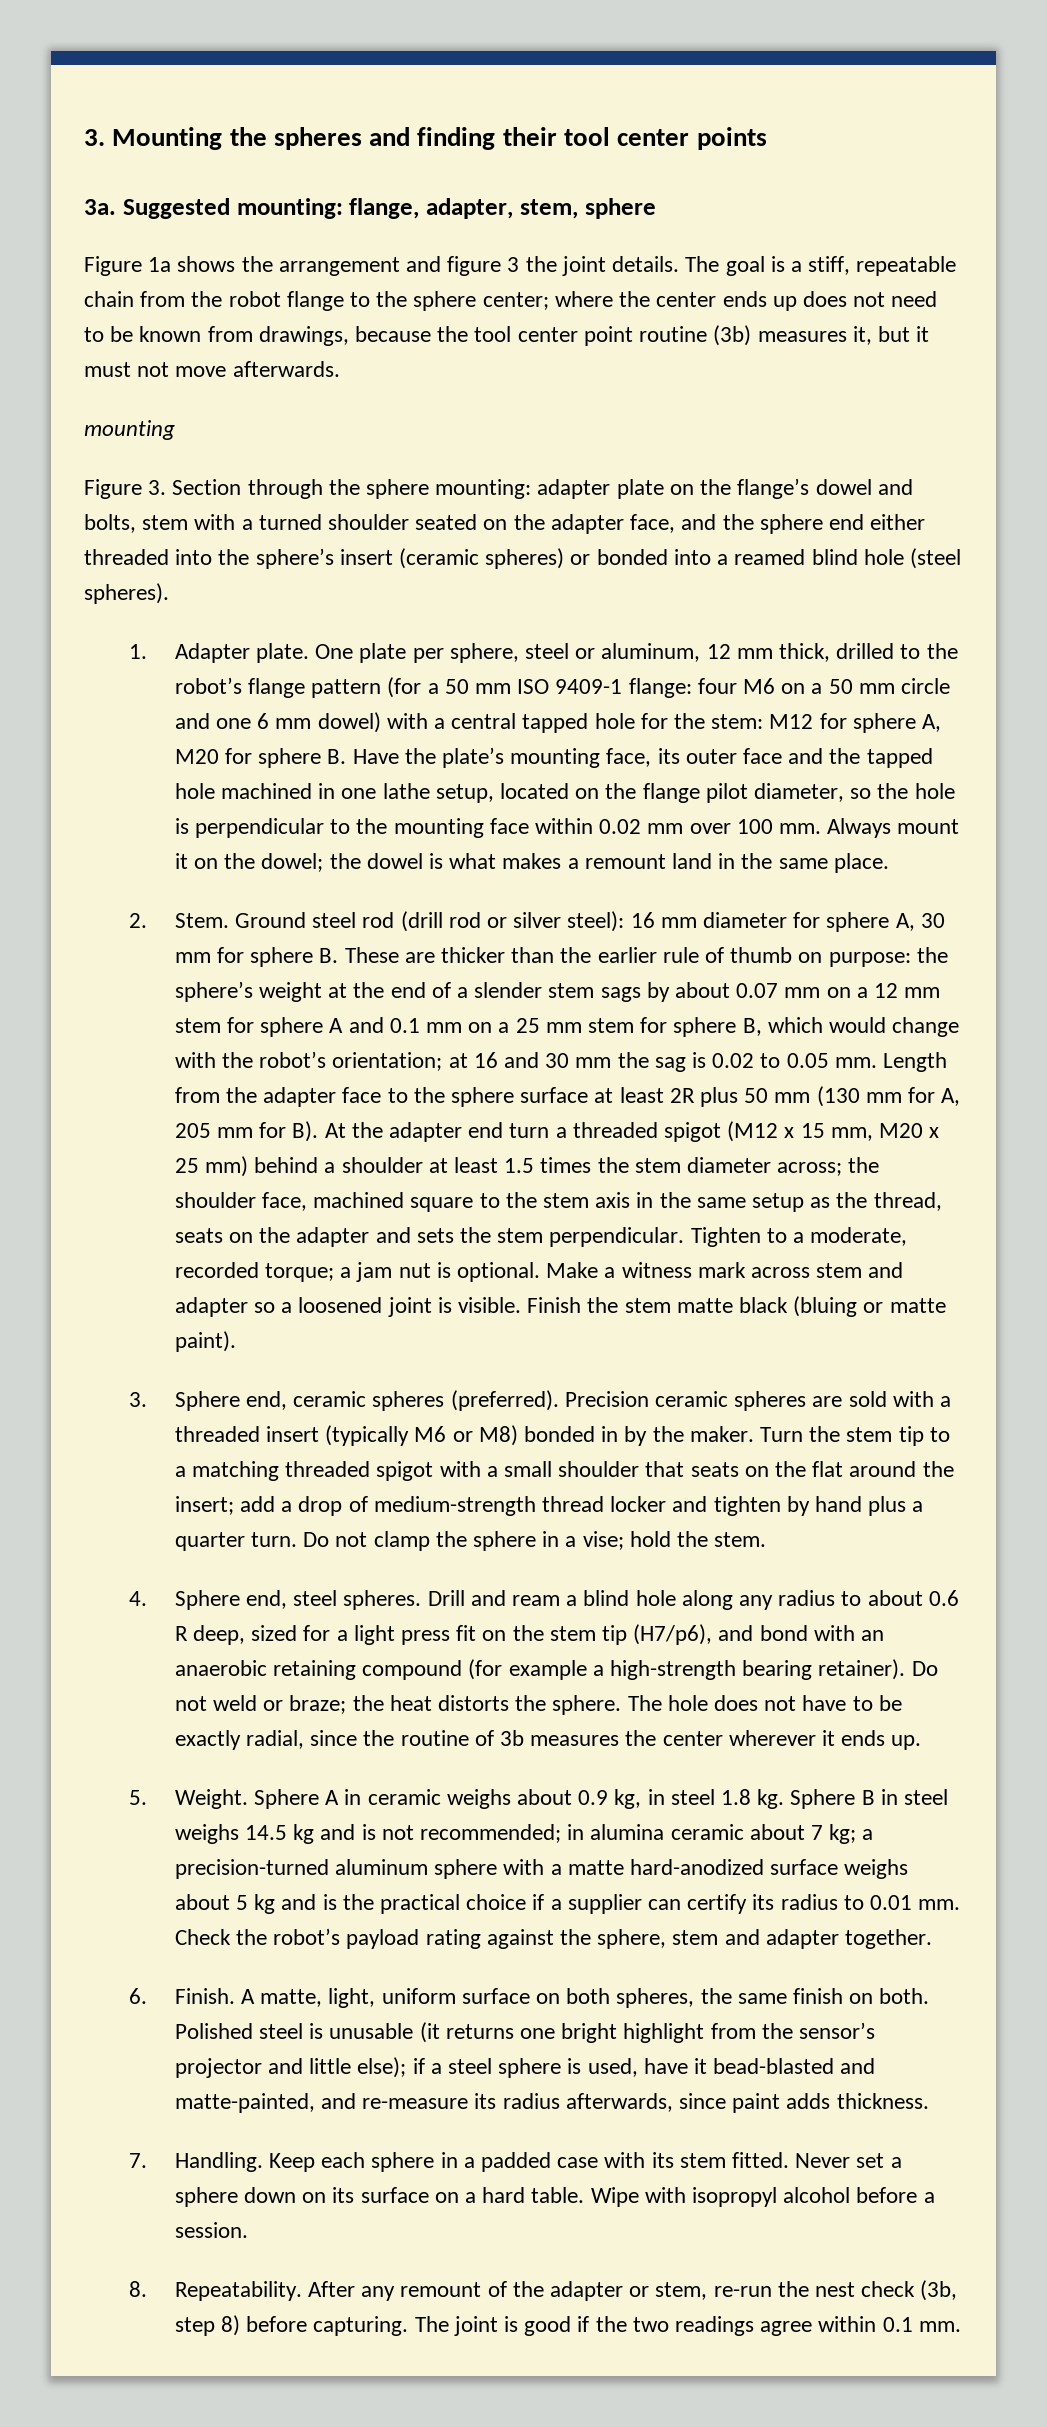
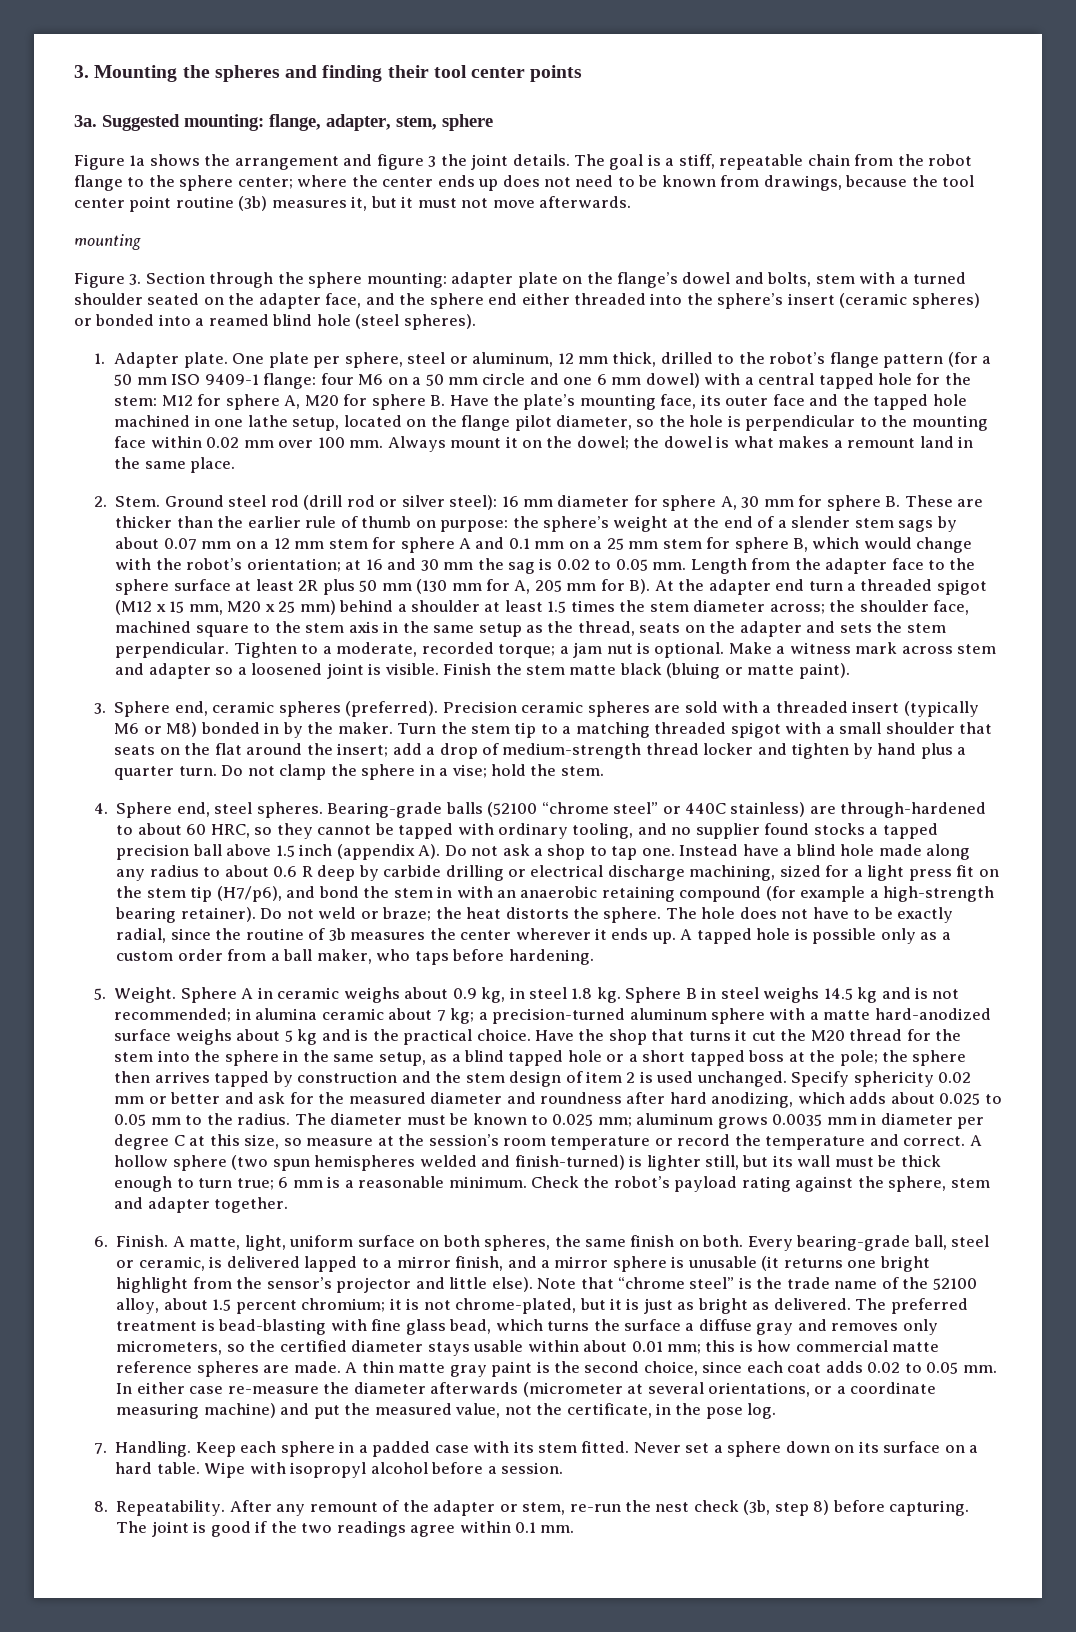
- Drill and ream a blind hole along any radius to about 0.6 R deep, sized for a light press fit on the stem tip (H7/p6), and bond with an anaerobic retaining compound (for example a high-strength bearing retainer).
+ Bearing-grade balls (52100 “chrome steel” or 440C stainless) are through-hardened to about 60 HRC, so they cannot be tapped with ordinary tooling, and no supplier found stocks a tapped precision ball above 1.5 inch (appendix A). Do not ask a shop to tap one. Instead have a blind hole made along any radius to about 0.6 R deep by carbide drilling or electrical discharge machining, sized for a light press fit on the stem tip (H7/p6), and bond the stem in with an anaerobic retaining compound (for example a high-strength bearing retainer).
+ A tapped hole is possible only as a custom order from a ball maker, who taps before hardening.
- Sphere B in steel weighs 14.5 kg and is not recommended; in alumina ceramic about 7 kg; a precision-turned aluminum sphere with a matte hard-anodized surface weighs about 5 kg and is the practical choice if a supplier can certify its radius to 0.01 mm.
+ Sphere B in steel weighs 14.5 kg and is not recommended; in alumina ceramic about 7 kg; a precision-turned aluminum sphere with a matte hard-anodized surface weighs about 5 kg and is the practical choice. Have the shop that turns it cut the M20 thread for the stem into the sphere in the same setup, as a blind tapped hole or a short tapped boss at the pole; the sphere then arrives tapped by construction and the stem design of item 2 is used unchanged. Specify sphericity 0.02 mm or better and ask for the measured diameter and roundness after hard anodizing, which adds about 0.025 to 0.05 mm to the radius. The diameter must be known to 0.025 mm; aluminum grows 0.0035 mm in diameter per degree C at this size, so measure at the session’s room temperature or record the temperature and correct. A hollow sphere (two spun hemispheres welded and finish-turned) is lighter still, but its wall must be thick enough to turn true; 6 mm is a reasonable minimum.
- Polished steel is unusable (it returns one bright highlight from the sensor’s projector and little else); if a steel sphere is used, have it bead-blasted and matte-painted, and re-measure its radius afterwards, since paint adds thickness.
+ Every bearing-grade ball, steel or ceramic, is delivered lapped to a mirror finish, and a mirror sphere is unusable (it returns one bright highlight from the sensor’s projector and little else). Note that “chrome steel” is the trade name of the 52100 alloy, about 1.5 percent chromium; it is not chrome-plated, but it is just as bright as delivered. The preferred treatment is bead-blasting with fine glass bead, which turns the surface a diffuse gray and removes only micrometers, so the certified diameter stays usable within about 0.01 mm; this is how commercial matte reference spheres are made. A thin matte gray paint is the second choice, since each coat adds 0.02 to 0.05 mm. In either case re-measure the diameter afterwards (micrometer at several orientations, or a coordinate measuring machine) and put the measured value, not the certificate, in the pose log.

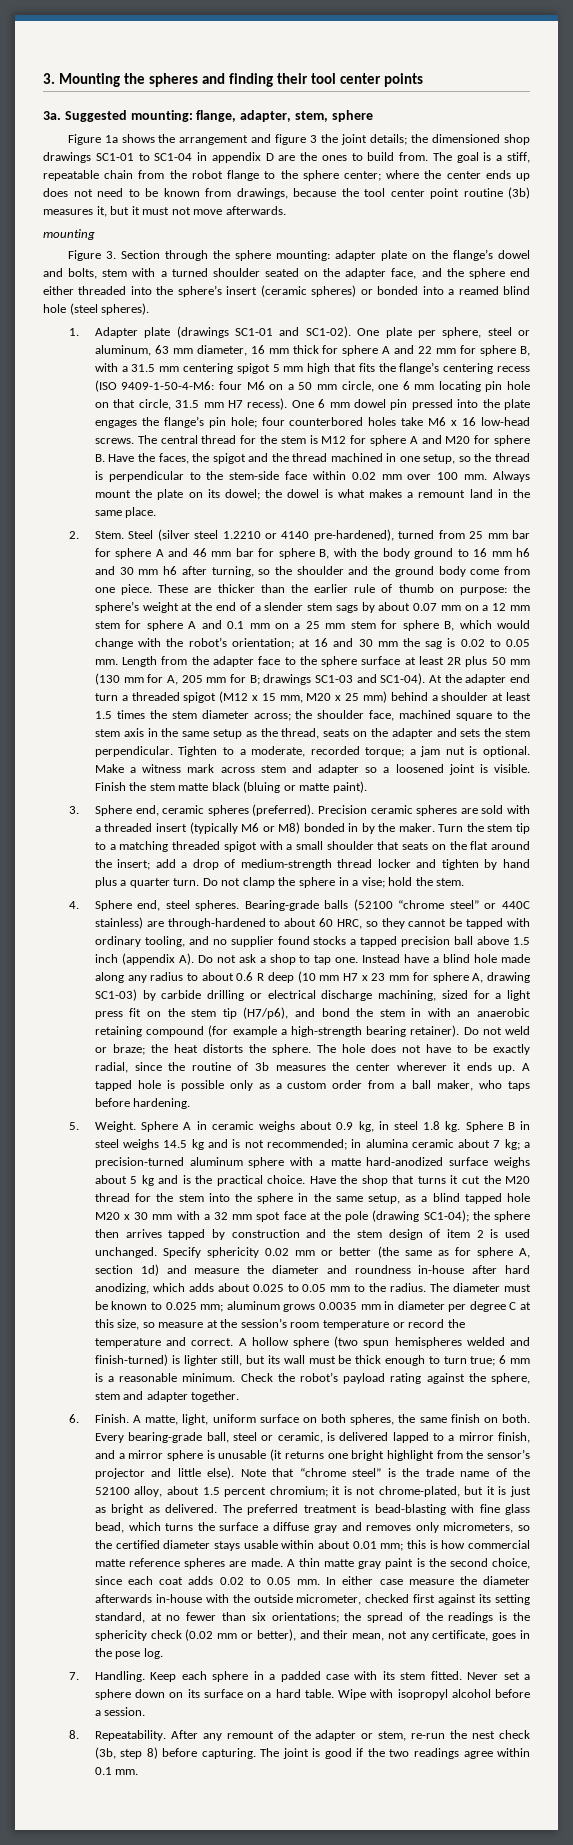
- Figure 1a shows the arrangement and figure 3 the joint details.
+ Figure 1a shows the arrangement and figure 3 the joint details; the dimensioned shop drawings SC1-01 to SC1-04 in appendix D are the ones to build from.
- 1. Adapter plate.
+ 1. Adapter plate (drawings SC1-01 and SC1-02).
- One plate per sphere, steel or aluminum, 12 mm thick, drilled to the robot’s flange pattern (for a 50 mm ISO 9409-1 flange: four M6 on a 50 mm circle and one 6 mm dowel) with a central tapped hole for the stem: M12 for sphere A, M20 for sphere B. Have the plate’s mounting face, its outer face and the tapped hole machined in one lathe setup, located on the flange pilot diameter, so the hole is perpendicular to the mounting face within 0.02 mm over 100 mm.
+ One plate per sphere, steel or aluminum, 63 mm diameter, 16 mm thick for sphere A and 22 mm for sphere B, with a 31.5 mm centering spigot 5 mm high that fits the flange’s centering recess (ISO 9409-1-50-4-M6: four M6 on a 50 mm circle, one 6 mm locating pin hole on that circle, 31.5 mm H7 recess). One 6 mm dowel pin pressed into the plate engages the flange’s pin hole; four counterbored holes take M6 x 16 low-head screws. The central thread for the stem is M12 for sphere A and M20 for sphere B. Have the faces, the spigot and the thread machined in one setup, so the thread is perpendicular to the stem-side face within 0.02 mm over 100 mm.
- Always mount it on the dowel; the dowel is what makes a remount land in the same place.
+ Always mount the plate on its dowel; the dowel is what makes a remount land in the same place.
- Ground steel rod (drill rod or silver steel): 16 mm diameter for sphere A, 30 mm for sphere B. These are thicker than the earlier rule of thumb on purpose:
+ Steel (silver steel 1.2210 or 4140 pre-hardened), turned from 25 mm bar for sphere A and 46 mm bar for sphere B, with the body ground to 16 mm h6 and 30 mm h6 after turning, so the shoulder and the ground body come from one piece. These are thicker than the earlier rule of thumb on purpose:
- Length from the adapter face to the sphere surface at least 2R plus 50 mm (130 mm for A, 205 mm for B). At the adapter end turn a threaded spigot (M12 x 15 mm, M20 x 25 mm) behind a shoulder at least 1.5 times the stem diameter across;
+ Length from the adapter face to the sphere surface at least 2R plus 50 mm (130 mm for A, 205 mm for B; drawings SC1-03 and SC1-04). At the adapter end turn a threaded spigot (M12 x 15 mm, M20 x 25 mm) behind a shoulder at least 1.5 times the stem diameter across;
- Instead have a blind hole made along any radius to about 0.6 R deep by carbide drilling or electrical discharge machining, sized for a light press fit on the stem tip (H7/p6), and bond the stem in with an anaerobic retaining compound (for example a high-strength bearing retainer).
+ Instead have a blind hole made along any radius to about 0.6 R deep (10 mm H7 x 23 mm for sphere A, drawing SC1-03) by carbide drilling or electrical discharge machining, sized for a light press fit on the stem tip (H7/p6), and bond the stem in with an anaerobic retaining compound (for example a high-strength bearing retainer).
- Have the shop that turns it cut the M20 thread for the stem into the sphere in the same setup, as a blind tapped hole or a short tapped boss at the pole; the sphere then arrives tapped by construction and the stem design of item 2 is used unchanged.
+ Have the shop that turns it cut the M20 thread for the stem into the sphere in the same setup, as a blind tapped hole M20 x 30 mm with a 32 mm spot face at the pole (drawing SC1-04); the sphere then arrives tapped by construction and the stem design of item 2 is used unchanged.
- Specify sphericity 0.02 mm or better and ask for the measured diameter and roundness after hard anodizing, which adds about 0.025 to 0.05 mm to the radius.
+ Specify sphericity 0.02 mm or better (the same as for sphere A, section 1d) and measure the diameter and roundness in-house after hard anodizing, which adds about 0.025 to 0.05 mm to the radius.
- In either case re-measure the diameter afterwards (micrometer at several orientations, or a coordinate measuring machine) and put the measured value, not the certificate, in the pose log.
+ In either case measure the diameter afterwards in-house with the outside micrometer, checked first against its setting standard, at no fewer than six orientations; the spread of the readings is the sphericity check (0.02 mm or better), and their mean, not any certificate, goes in the pose log.

